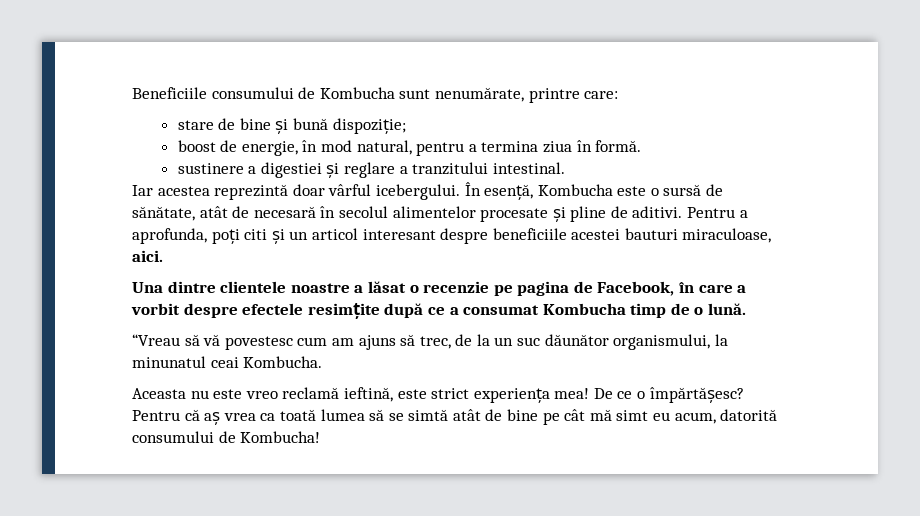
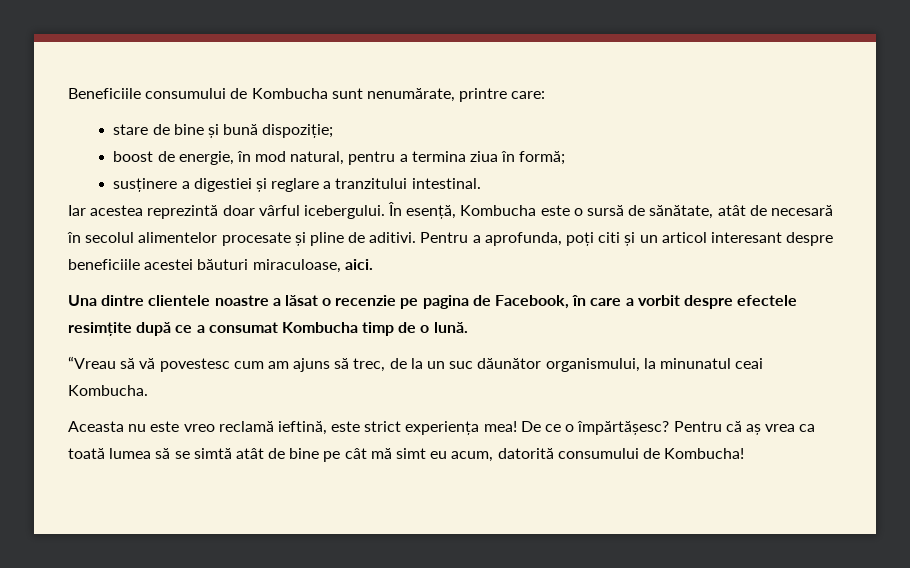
- boost de energie, în mod natural, pentru a termina ziua în formă.
- sustinere a digestiei și reglare a tranzitului intestinal.
+ boost de energie, în mod natural, pentru a termina ziua în formă;
+ susținere a digestiei și reglare a tranzitului intestinal.
- Pentru a aprofunda, poți citi și un articol interesant despre beneficiile acestei bauturi miraculoase, aici.
+ Pentru a aprofunda, poți citi și un articol interesant despre beneficiile acestei băuturi miraculoase, aici.

